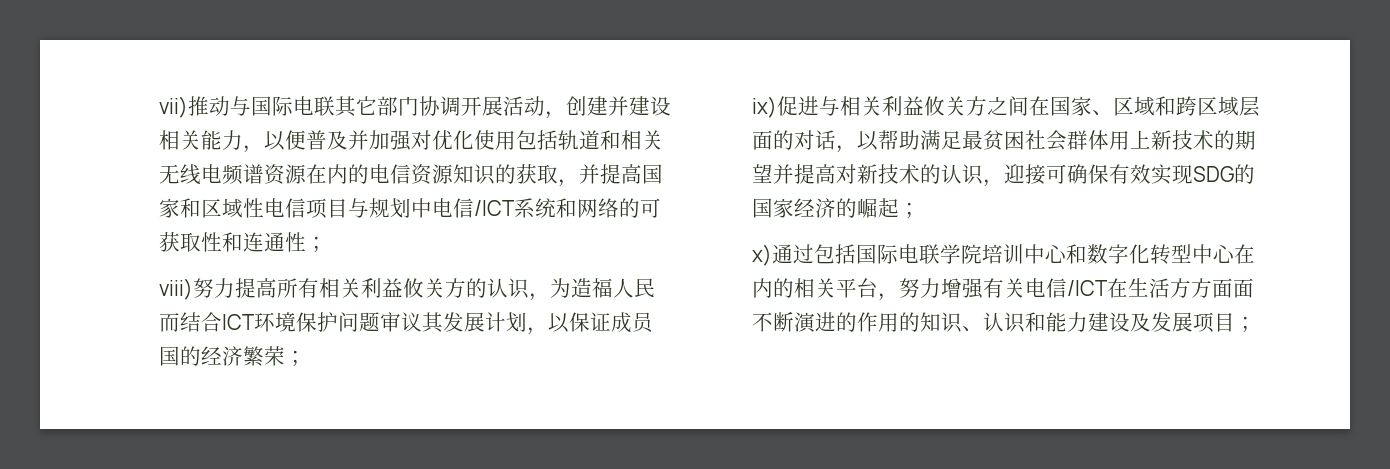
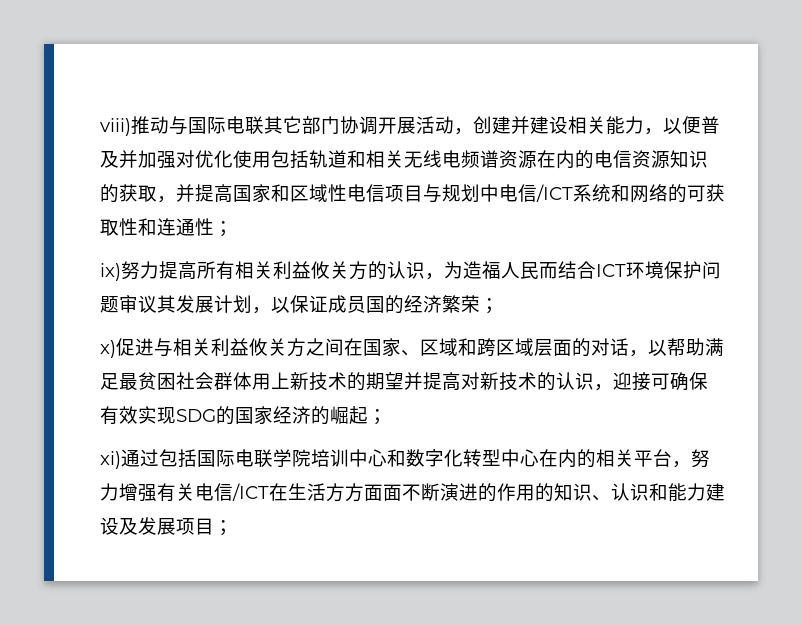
- vii)推动与国际电联其它部门协调开展活动，创建并建设相关能力，以便普及并加强对优化使用包括轨道和相关无线电频谱资源在内的电信资源知识的获取，并提高国家和区域性电信项目与规划中电信/ICT系统和网络的可获取性和连通性；
+ viii)推动与国际电联其它部门协调开展活动，创建并建设相关能力，以便普及并加强对优化使用包括轨道和相关无线电频谱资源在内的电信资源知识的获取，并提高国家和区域性电信项目与规划中电信/ICT系统和网络的可获取性和连通性；
- viii)努力提高所有相关利益攸关方的认识，为造福人民而结合ICT环境保护问题审议其发展计划，以保证成员国的经济繁荣；
+ ix)努力提高所有相关利益攸关方的认识，为造福人民而结合ICT环境保护问题审议其发展计划，以保证成员国的经济繁荣；
- ix)促进与相关利益攸关方之间在国家、区域和跨区域层面的对话，以帮助满足最贫困社会群体用上新技术的期望并提高对新技术的认识，迎接可确保有效实现SDG的国家经济的崛起；
+ x)促进与相关利益攸关方之间在国家、区域和跨区域层面的对话，以帮助满足最贫困社会群体用上新技术的期望并提高对新技术的认识，迎接可确保有效实现SDG的国家经济的崛起；
- x)通过包括国际电联学院培训中心和数字化转型中心在内的相关平台，努力增强有关电信/ICT在生活方方面面不断演进的作用的知识、认识和能力建设及发展项目；
+ xi)通过包括国际电联学院培训中心和数字化转型中心在内的相关平台，努力增强有关电信/ICT在生活方方面面不断演进的作用的知识、认识和能力建设及发展项目；

